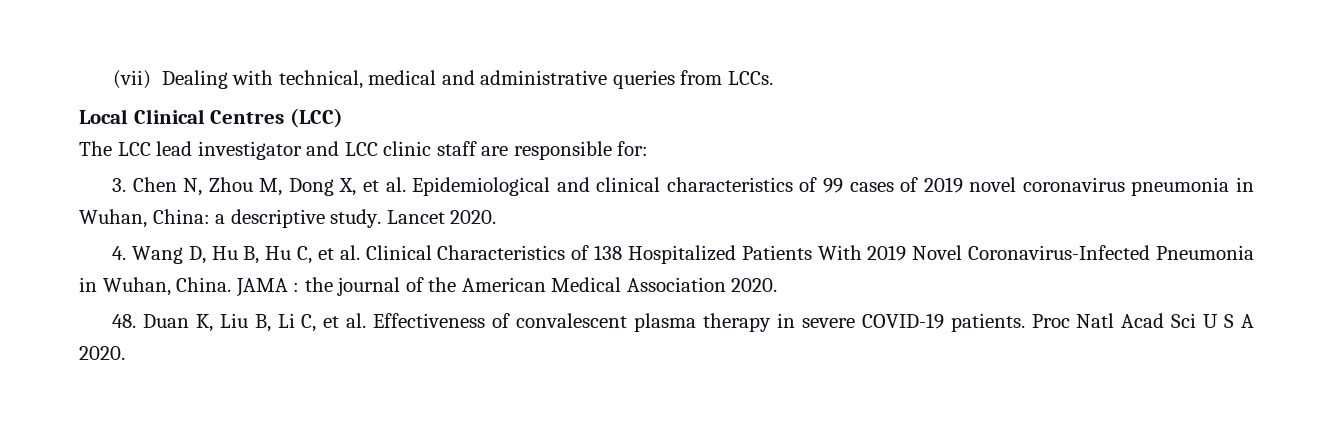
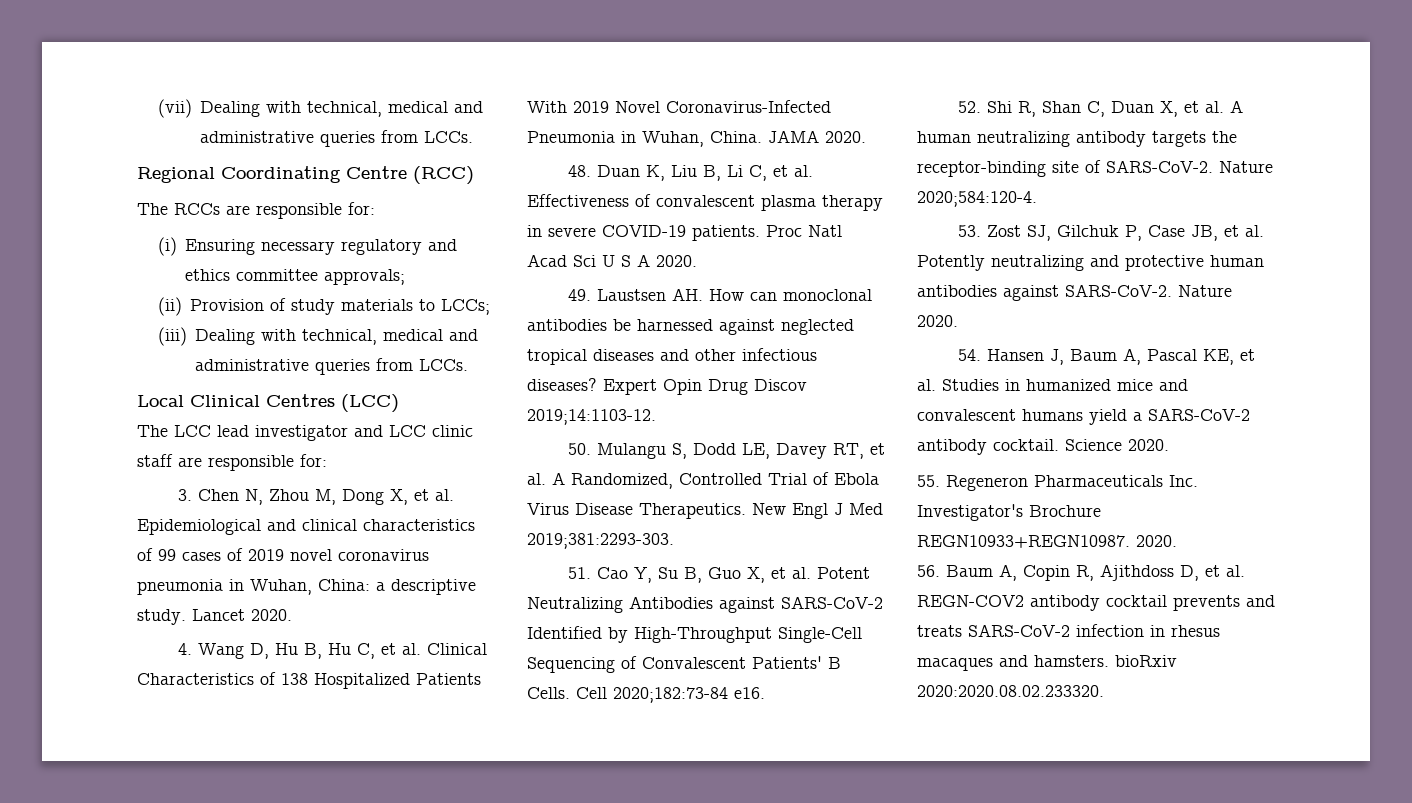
+ Regional Coordinating Centre (RCC)
+ The RCCs are responsible for:
+ (i) Ensuring necessary regulatory and ethics committee approvals;
+ (ii) Provision of study materials to LCCs;
+ (iii) Dealing with technical, medical and administrative queries from LCCs.
- JAMA : the journal of the American Medical Association 2020.
+ JAMA 2020.
+ 49. Laustsen AH. How can monoclonal antibodies be harnessed against neglected tropical diseases and other infectious diseases? Expert Opin Drug Discov 2019;14:1103-12.
+ 50. Mulangu S, Dodd LE, Davey RT, et al. A Randomized, Controlled Trial of Ebola Virus Disease Therapeutics. New Engl J Med 2019;381:2293-303.
+ 51. Cao Y, Su B, Guo X, et al. Potent Neutralizing Antibodies against SARS-CoV-2 Identified by High-Throughput Single-Cell Sequencing of Convalescent Patients' B Cells. Cell 2020;182:73-84 e16.
+ 52. Shi R, Shan C, Duan X, et al. A human neutralizing antibody targets the receptor-binding site of SARS-CoV-2. Nature 2020;584:120-4.
+ 53. Zost SJ, Gilchuk P, Case JB, et al. Potently neutralizing and protective human antibodies against SARS-CoV-2. Nature 2020.
+ 54. Hansen J, Baum A, Pascal KE, et al. Studies in humanized mice and convalescent humans yield a SARS-CoV-2 antibody cocktail. Science 2020.
+ 55. Regeneron Pharmaceuticals Inc. Investigator's Brochure REGN10933+REGN10987. 2020.
+ 56. Baum A, Copin R, Ajithdoss D, et al. REGN-COV2 antibody cocktail prevents and treats SARS-CoV-2 infection in rhesus macaques and hamsters. bioRxiv 2020:2020.08.02.233320.

